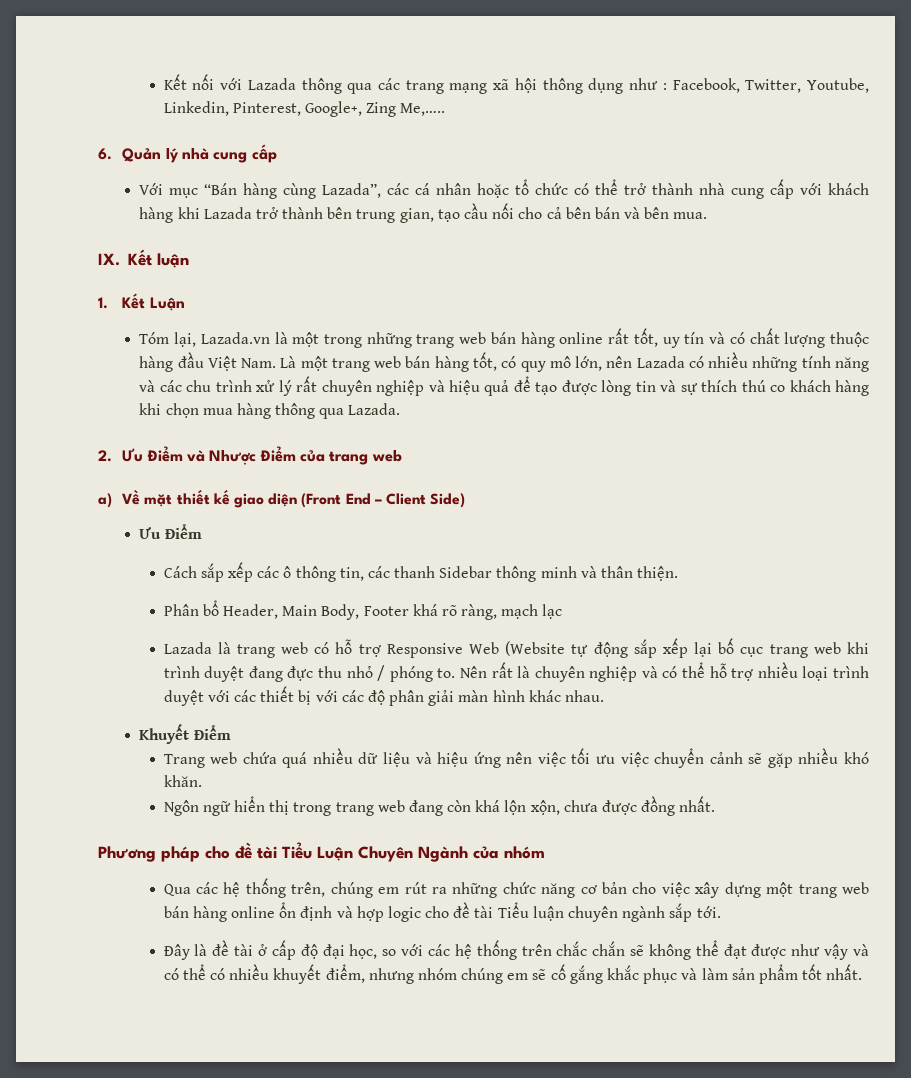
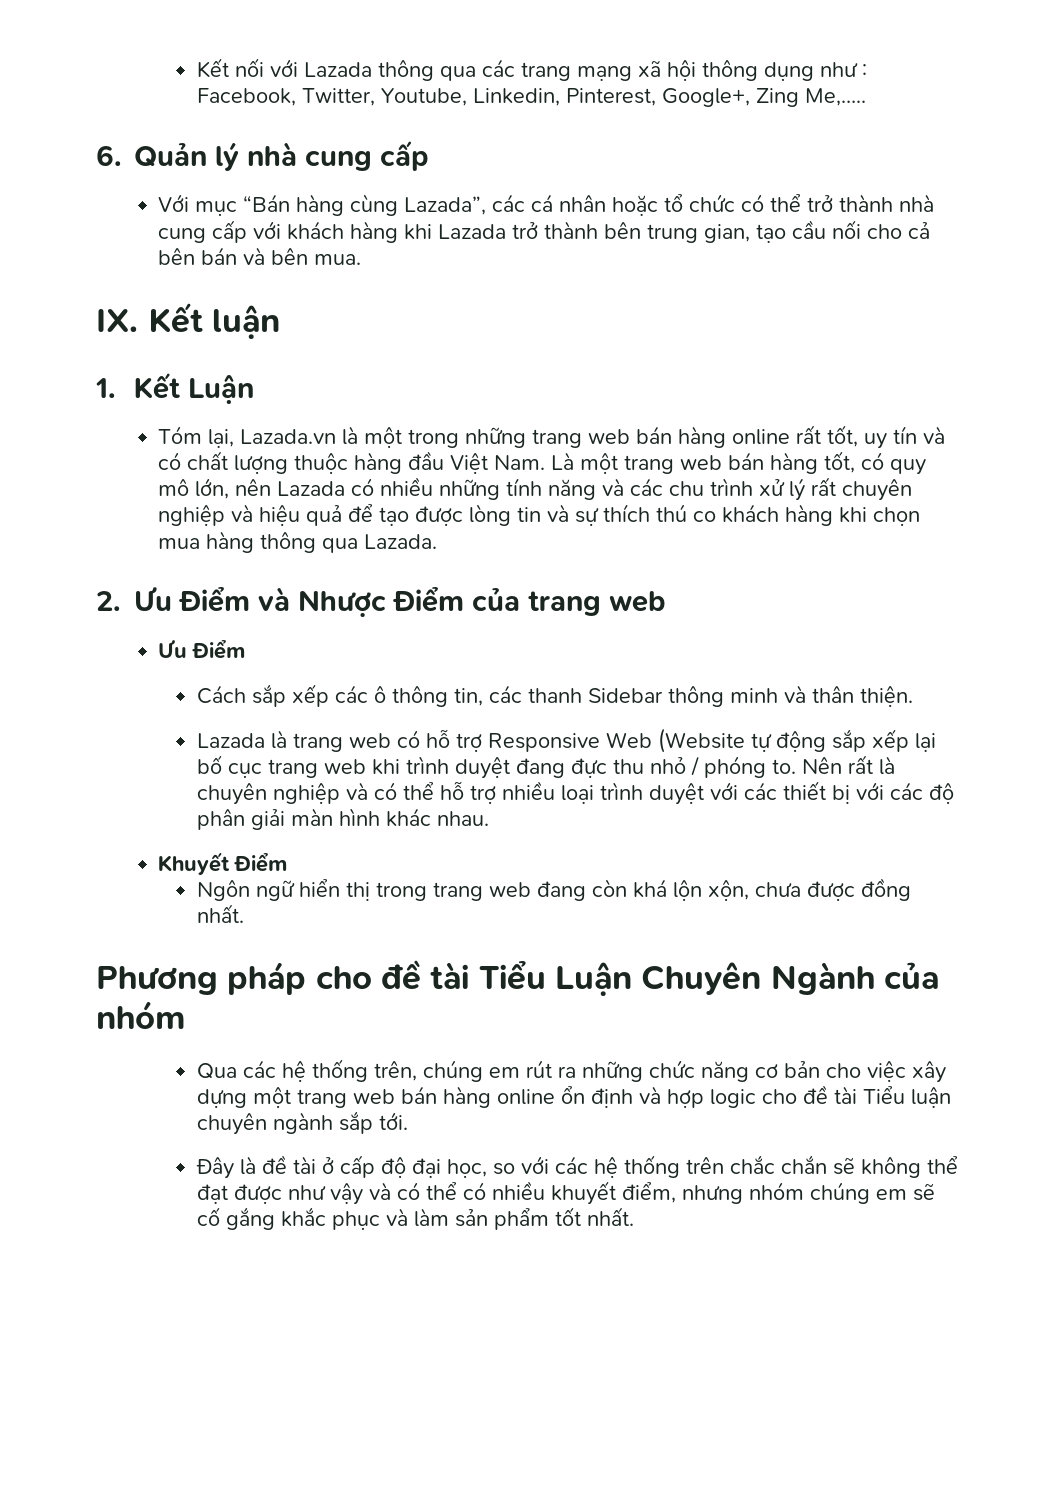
- a) Về mặt thiết kế giao diện (Front End – Client Side)
- Phân bổ Header, Main Body, Footer khá rõ ràng, mạch lạc
- Trang web chứa quá nhiều dữ liệu và hiệu ứng nên việc tối ưu việc chuyển cảnh sẽ gặp nhiều khó khăn.

